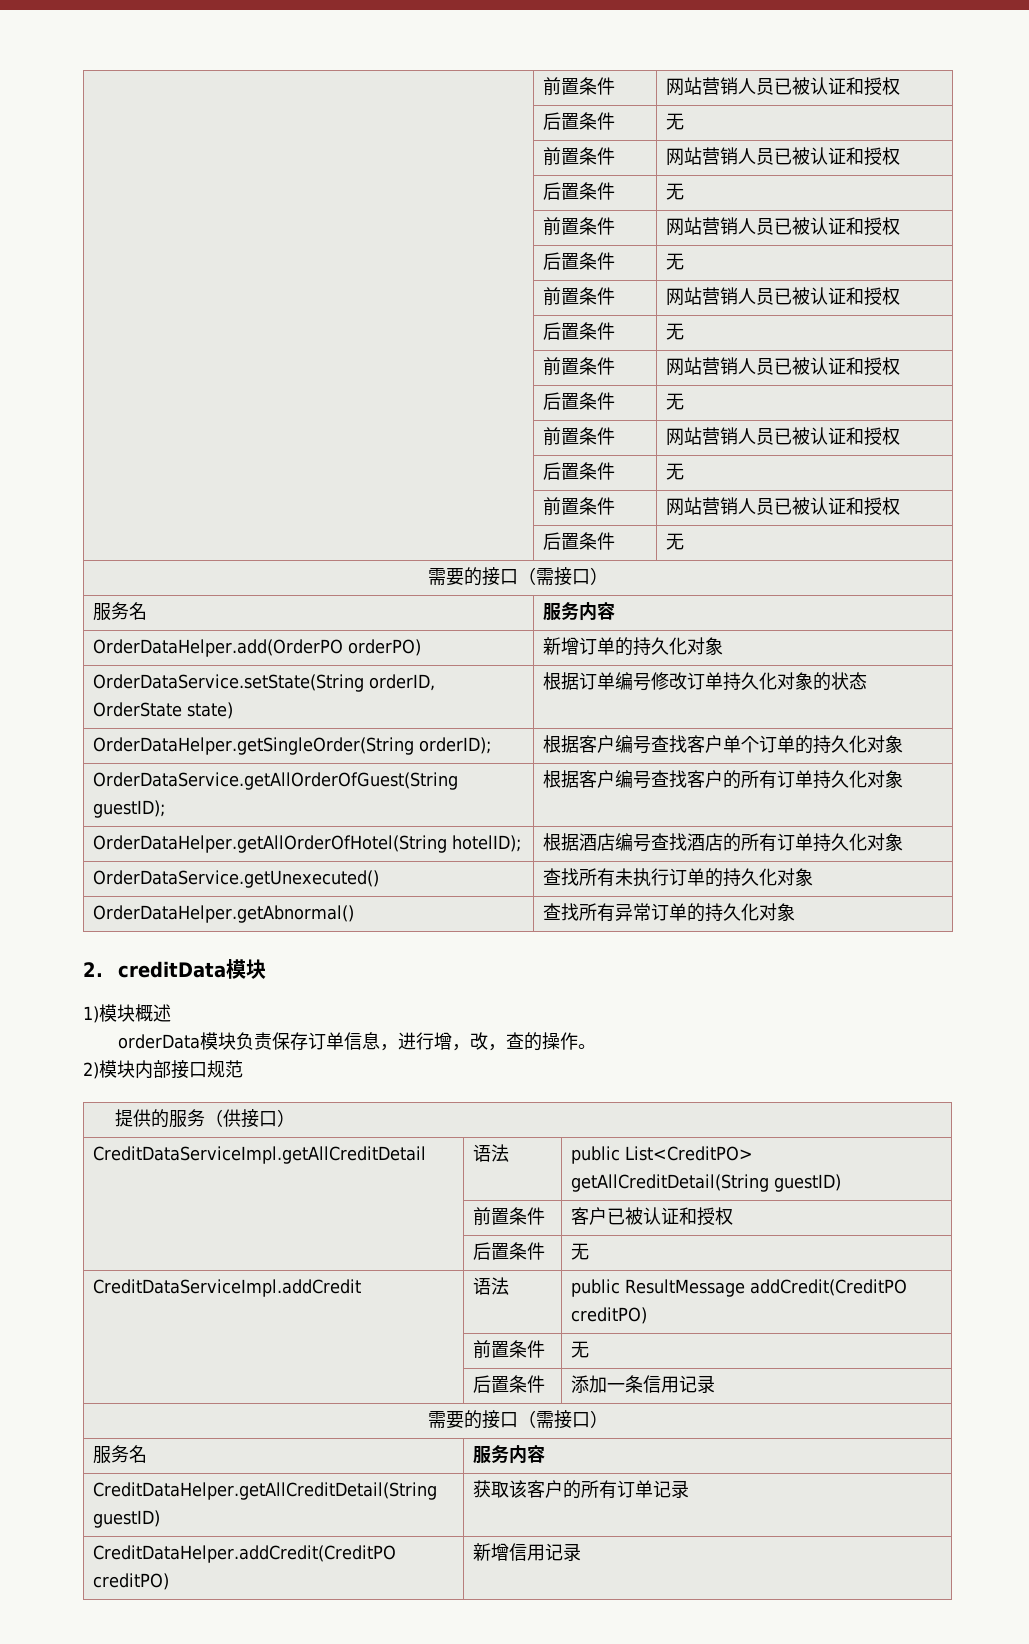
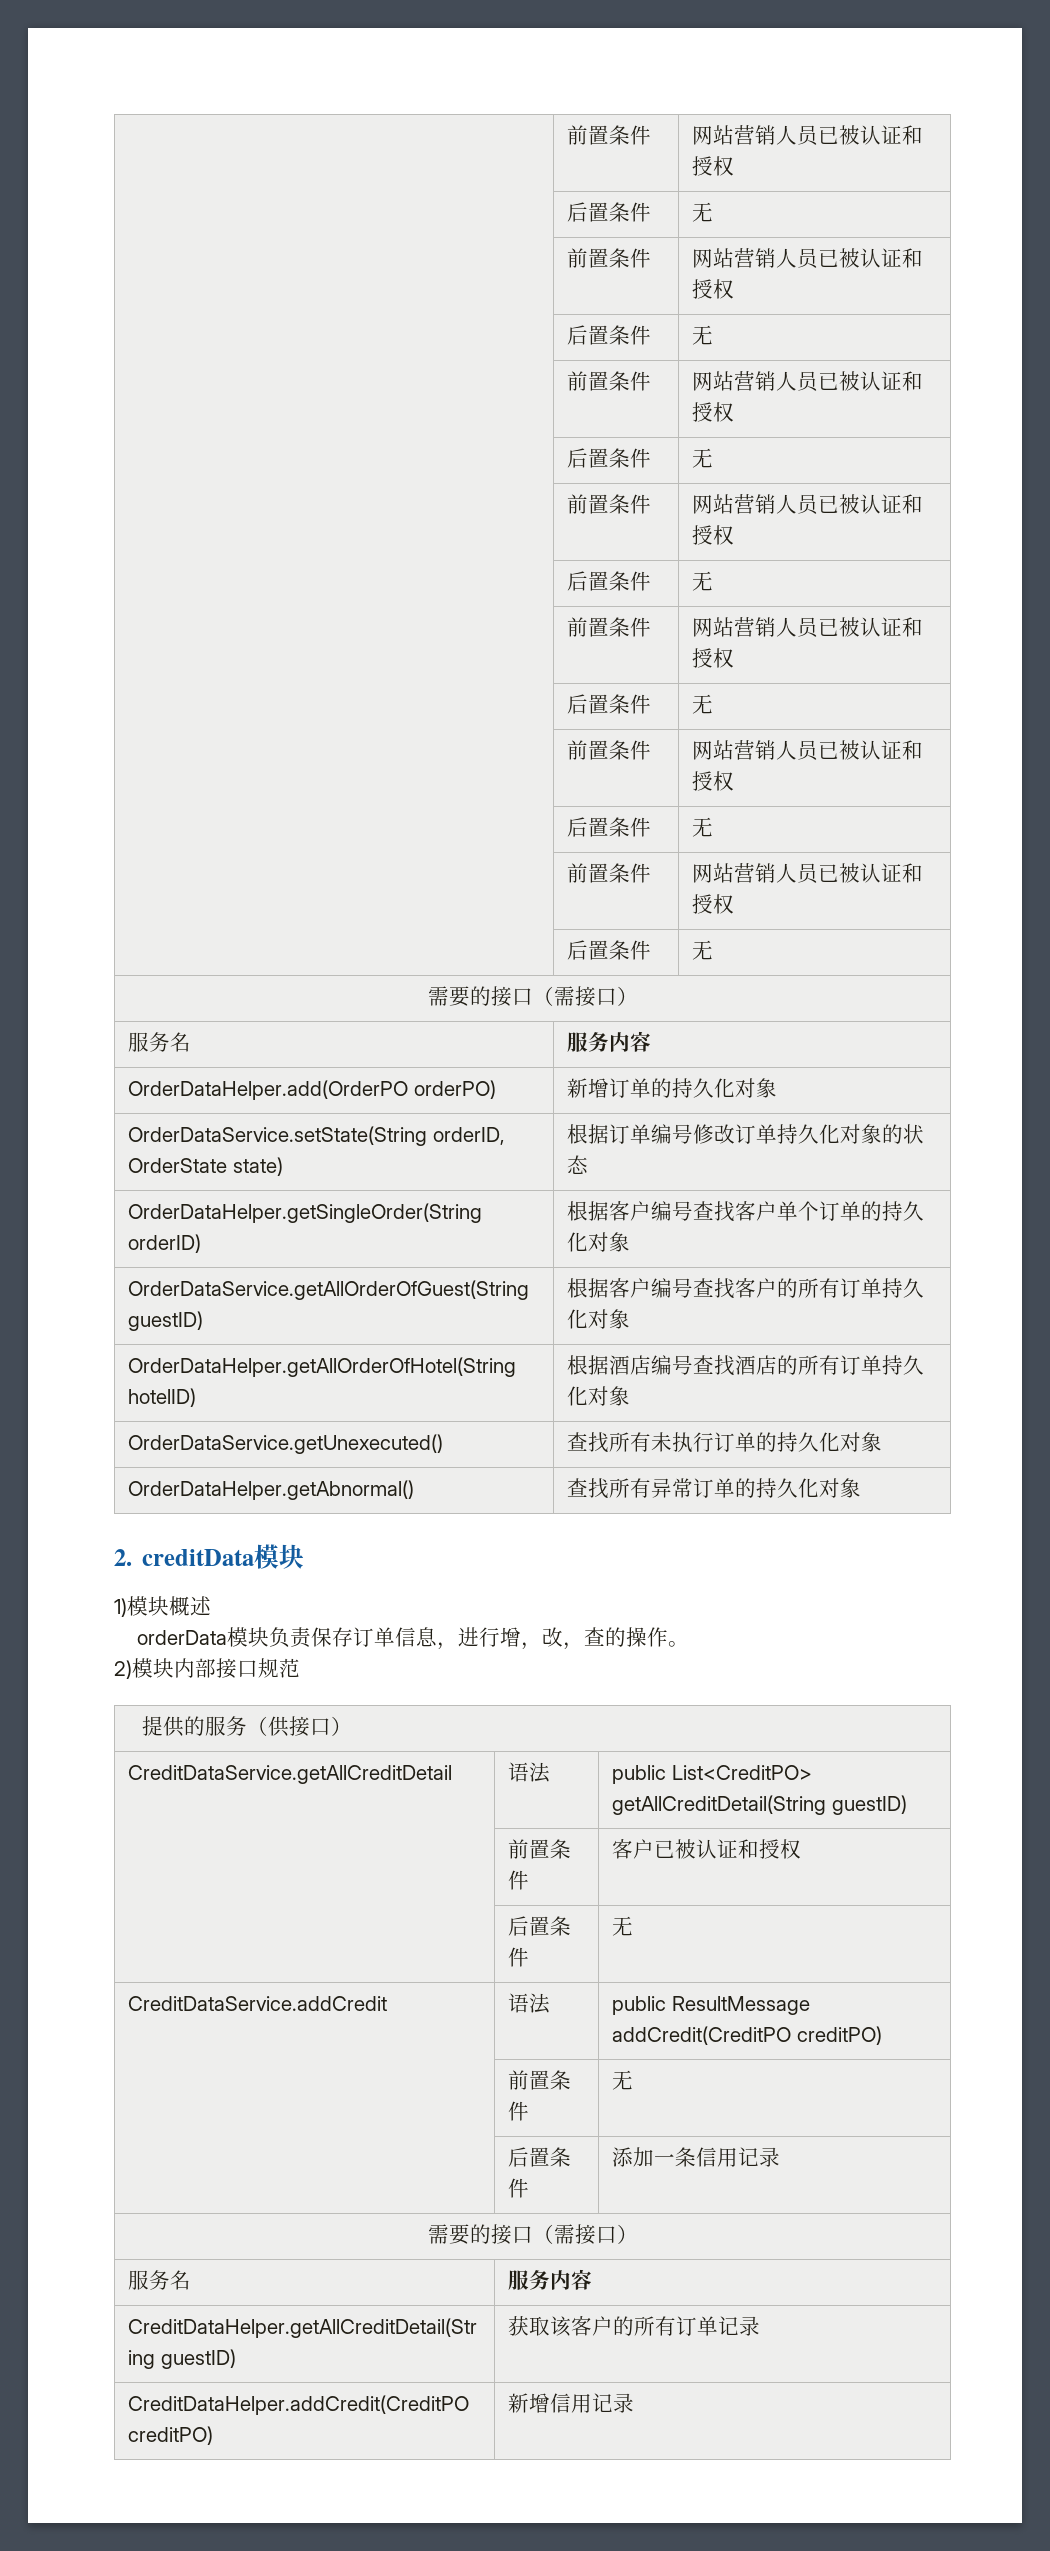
- OrderDataHelper.getSingleOrder(String orderID); | 根据客户编号查找客户单个订单的持久化对象
+ OrderDataHelper.getSingleOrder(String orderID) | 根据客户编号查找客户单个订单的持久化对象
- OrderDataService.getAllOrderOfGuest(String guestID); | 根据客户编号查找客户的所有订单持久化对象
+ OrderDataService.getAllOrderOfGuest(String guestID) | 根据客户编号查找客户的所有订单持久化对象
- OrderDataHelper.getAllOrderOfHotel(String hotelID); | 根据酒店编号查找酒店的所有订单持久化对象
+ OrderDataHelper.getAllOrderOfHotel(String hotelID) | 根据酒店编号查找酒店的所有订单持久化对象
- CreditDataServiceImpl.getAllCreditDetail | 语法 | public List<CreditPO> getAllCreditDetail(String guestID)
+ CreditDataService.getAllCreditDetail | 语法 | public List<CreditPO> getAllCreditDetail(String guestID)
- CreditDataServiceImpl.addCredit | 语法 | public ResultMessage addCredit(CreditPO creditPO)
+ CreditDataService.addCredit | 语法 | public ResultMessage addCredit(CreditPO creditPO)

